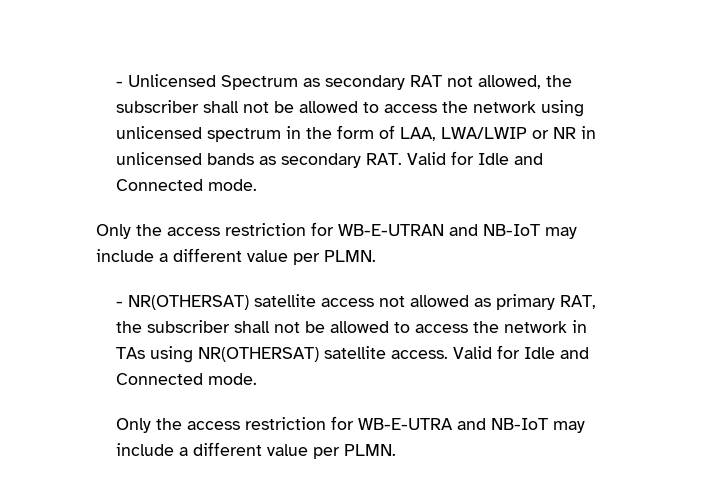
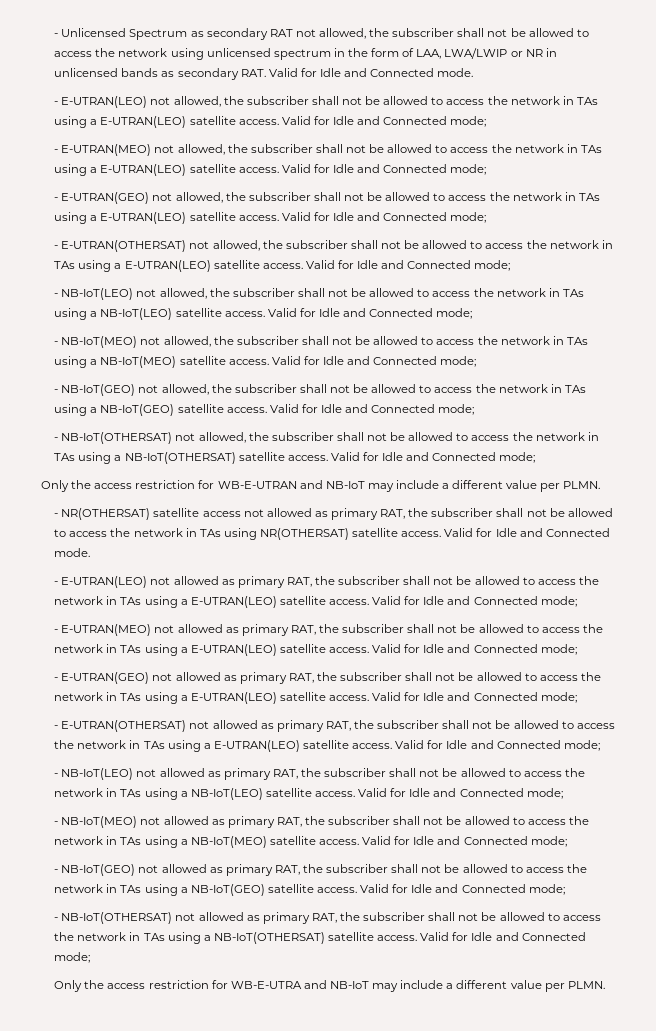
+ - E-UTRAN(LEO) not allowed, the subscriber shall not be allowed to access the network in TAs using a E-UTRAN(LEO) satellite access. Valid for Idle and Connected mode;
+ - E-UTRAN(MEO) not allowed, the subscriber shall not be allowed to access the network in TAs using a E-UTRAN(LEO) satellite access. Valid for Idle and Connected mode;
+ - E-UTRAN(GEO) not allowed, the subscriber shall not be allowed to access the network in TAs using a E-UTRAN(LEO) satellite access. Valid for Idle and Connected mode;
+ - E-UTRAN(OTHERSAT) not allowed, the subscriber shall not be allowed to access the network in TAs using a E-UTRAN(LEO) satellite access. Valid for Idle and Connected mode;
+ - NB-IoT(LEO) not allowed, the subscriber shall not be allowed to access the network in TAs using a NB-IoT(LEO) satellite access. Valid for Idle and Connected mode;
+ - NB-IoT(MEO) not allowed, the subscriber shall not be allowed to access the network in TAs using a NB-IoT(MEO) satellite access. Valid for Idle and Connected mode;
+ - NB-IoT(GEO) not allowed, the subscriber shall not be allowed to access the network in TAs using a NB-IoT(GEO) satellite access. Valid for Idle and Connected mode;
+ - NB-IoT(OTHERSAT) not allowed, the subscriber shall not be allowed to access the network in TAs using a NB-IoT(OTHERSAT) satellite access. Valid for Idle and Connected mode;
+ - E-UTRAN(LEO) not allowed as primary RAT, the subscriber shall not be allowed to access the network in TAs using a E-UTRAN(LEO) satellite access. Valid for Idle and Connected mode;
+ - E-UTRAN(MEO) not allowed as primary RAT, the subscriber shall not be allowed to access the network in TAs using a E-UTRAN(LEO) satellite access. Valid for Idle and Connected mode;
+ - E-UTRAN(GEO) not allowed as primary RAT, the subscriber shall not be allowed to access the network in TAs using a E-UTRAN(LEO) satellite access. Valid for Idle and Connected mode;
+ - E-UTRAN(OTHERSAT) not allowed as primary RAT, the subscriber shall not be allowed to access the network in TAs using a E-UTRAN(LEO) satellite access. Valid for Idle and Connected mode;
+ - NB-IoT(LEO) not allowed as primary RAT, the subscriber shall not be allowed to access the network in TAs using a NB-IoT(LEO) satellite access. Valid for Idle and Connected mode;
+ - NB-IoT(MEO) not allowed as primary RAT, the subscriber shall not be allowed to access the network in TAs using a NB-IoT(MEO) satellite access. Valid for Idle and Connected mode;
+ - NB-IoT(GEO) not allowed as primary RAT, the subscriber shall not be allowed to access the network in TAs using a NB-IoT(GEO) satellite access. Valid for Idle and Connected mode;
+ - NB-IoT(OTHERSAT) not allowed as primary RAT, the subscriber shall not be allowed to access the network in TAs using a NB-IoT(OTHERSAT) satellite access. Valid for Idle and Connected mode;

